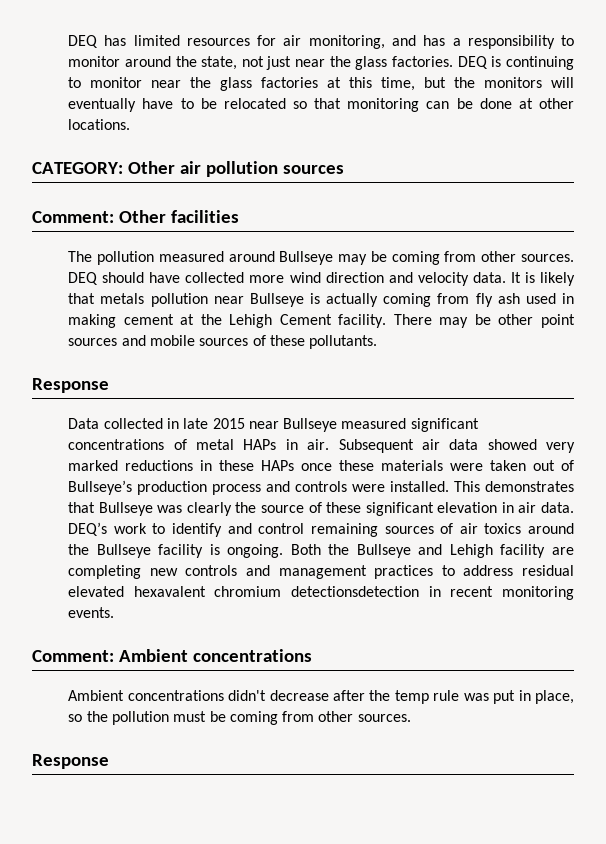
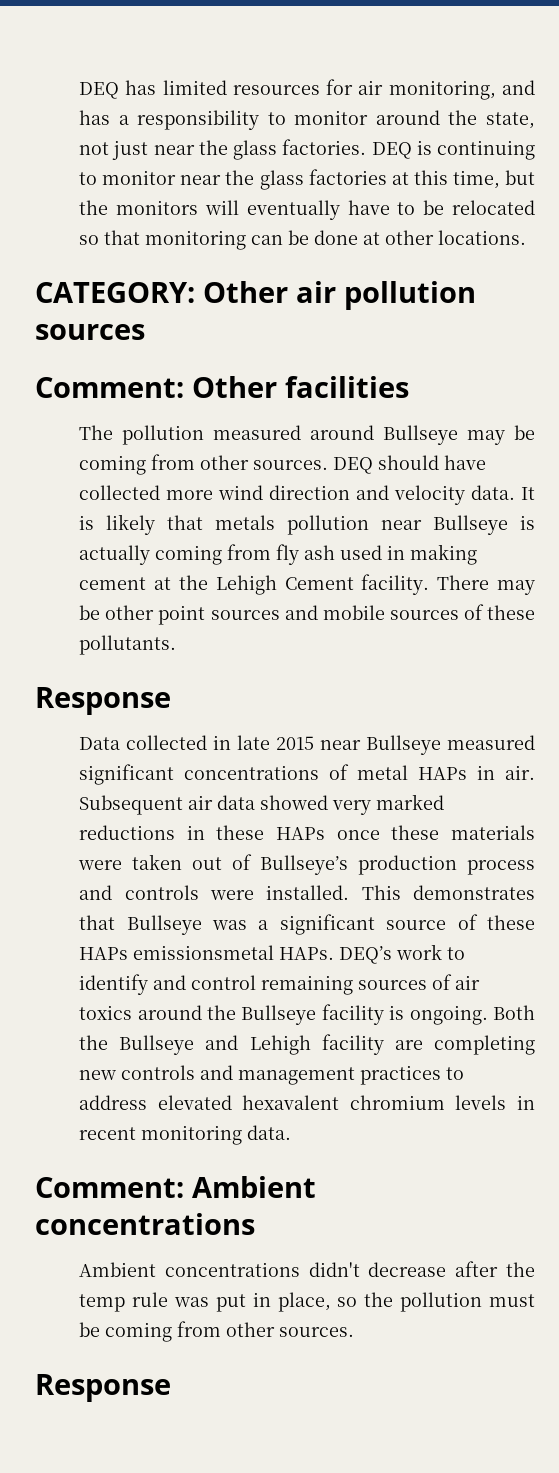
- This demonstrates that Bullseye was clearly the source of these significant elevation in air data.
+ This demonstrates that Bullseye was a significant source of these HAPs emissionsmetal HAPs.
- Both the Bullseye and Lehigh facility are completing new controls and management practices to address residual elevated hexavalent chromium detectionsdetection in recent monitoring events.
+ Both the Bullseye and Lehigh facility are completing new controls and management practices to address elevated hexavalent chromium levels in recent monitoring data.

